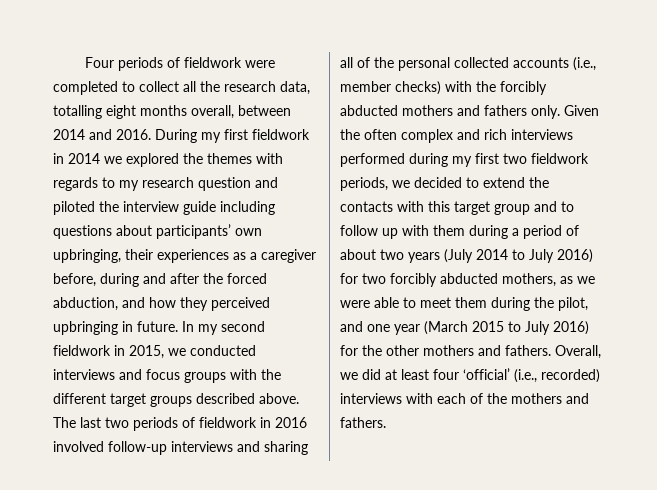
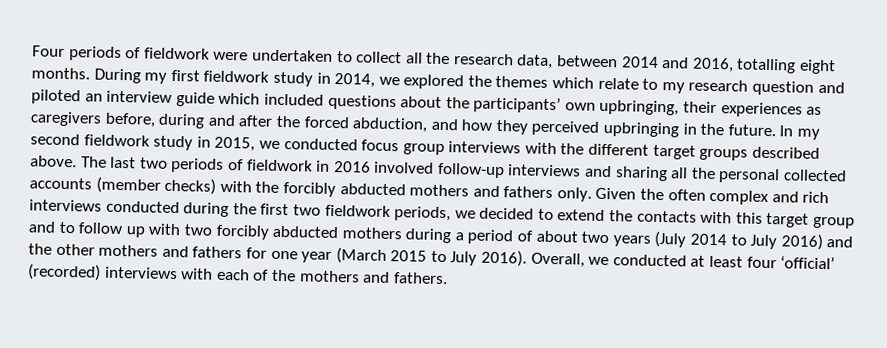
- Four periods of fieldwork were completed to collect all the research data, totalling eight months overall, between 2014 and 2016.
+ Four periods of fieldwork were undertaken to collect all the research data, between 2014 and 2016, totalling eight months.
- During my first fieldwork in 2014 we explored the themes with regards to my research question and piloted the interview guide including questions about participants’ own upbringing, their experiences as a caregiver before, during and after the forced abduction, and how they perceived upbringing in future.
+ During my first fieldwork study in 2014, we explored the themes which relate to my research question and piloted an interview guide which included questions about the participants’ own upbringing, their experiences as caregivers before, during and after the forced abduction, and how they perceived upbringing in the future.
- In my second fieldwork in 2015, we conducted interviews and focus groups with the different target groups described above.
+ In my second fieldwork study in 2015, we conducted focus group interviews with the different target groups described above.
- The last two periods of fieldwork in 2016 involved follow-up interviews and sharing all of the personal collected accounts (i.e., member checks) with the forcibly abducted mothers and fathers only.
+ The last two periods of fieldwork in 2016 involved follow-up interviews and sharing all the personal collected accounts (member checks) with the forcibly abducted mothers and fathers only.
- Given the often complex and rich interviews performed during my first two fieldwork periods, we decided to extend the contacts with this target group and to follow up with them during a period of about two years (July 2014 to July 2016) for two forcibly abducted mothers, as we were able to meet them during the pilot, and one year (March 2015 to July 2016) for the other mothers and fathers.
+ Given the often complex and rich interviews conducted during the first two fieldwork periods, we decided to extend the contacts with this target group and to follow up with two forcibly abducted mothers during a period of about two years (July 2014 to July 2016) and the other mothers and fathers for one year (March 2015 to July 2016).
- Overall, we did at least four ‘official’ (i.e., recorded) interviews with each of the mothers and fathers.
+ Overall, we conducted at least four ‘official’ (recorded) interviews with each of the mothers and fathers.

